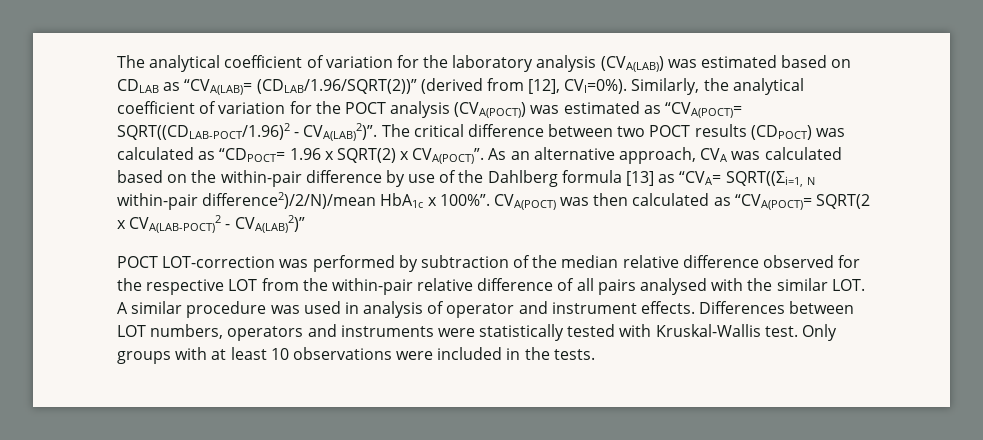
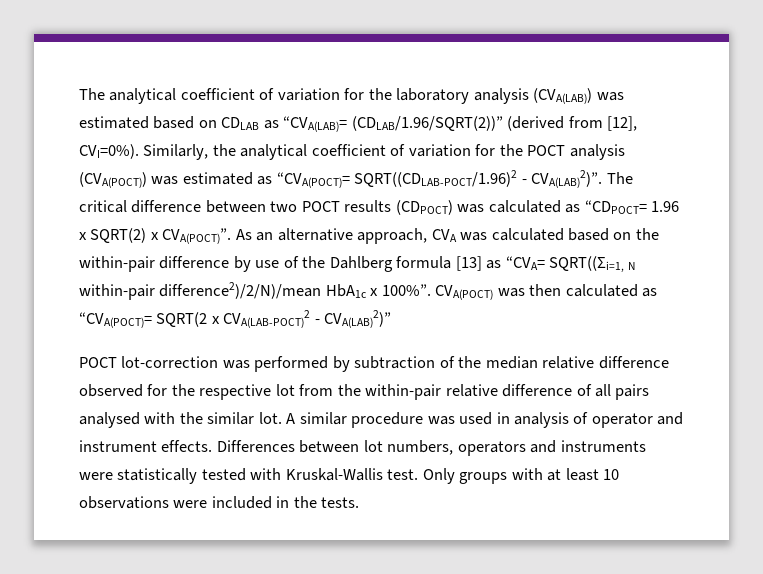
- POCT LOT-correction was performed by subtraction of the median relative difference observed for the respective LOT from the within-pair relative difference of all pairs analysed with the similar LOT. A similar procedure was used in analysis of operator and instrument effects.
+ POCT lot-correction was performed by subtraction of the median relative difference observed for the respective lot from the within-pair relative difference of all pairs analysed with the similar lot. A similar procedure was used in analysis of operator and instrument effects.
- Differences between LOT numbers, operators and instruments were statistically tested with Kruskal-Wallis test.
+ Differences between lot numbers, operators and instruments were statistically tested with Kruskal-Wallis test.

